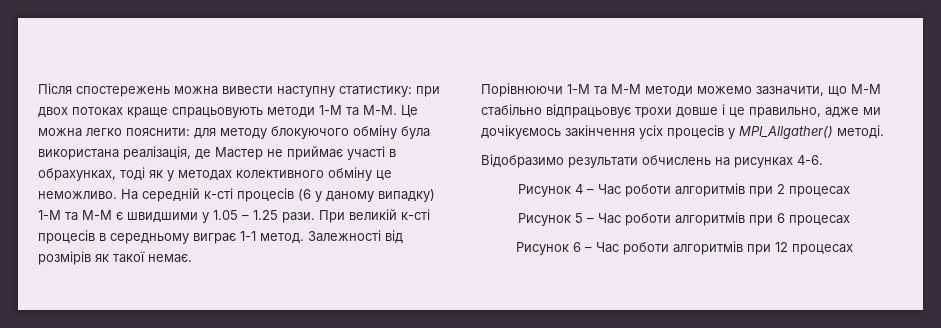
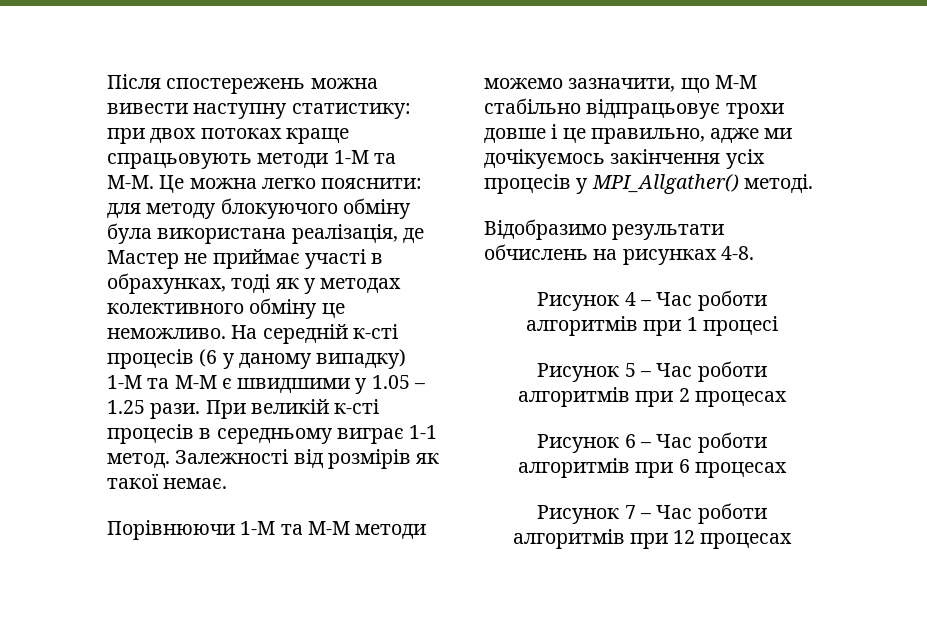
- Відобразимо результати обчислень на рисунках 4-6.
+ Відобразимо результати обчислень на рисунках 4-8.
- Рисунок 4 – Час роботи алгоритмів при 2 процесах
+ Рисунок 4 – Час роботи алгоритмів при 1 процесі
+ Рисунок 5 – Час роботи алгоритмів при 2 процесах
- Рисунок 5 – Час роботи алгоритмів при 6 процесах
+ Рисунок 6 – Час роботи алгоритмів при 6 процесах
- Рисунок 6 – Час роботи алгоритмів при 12 процесах
+ Рисунок 7 – Час роботи алгоритмів при 12 процесах

